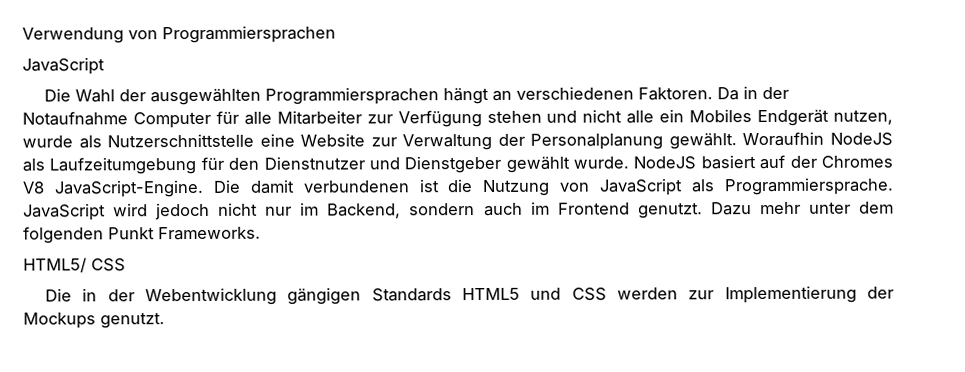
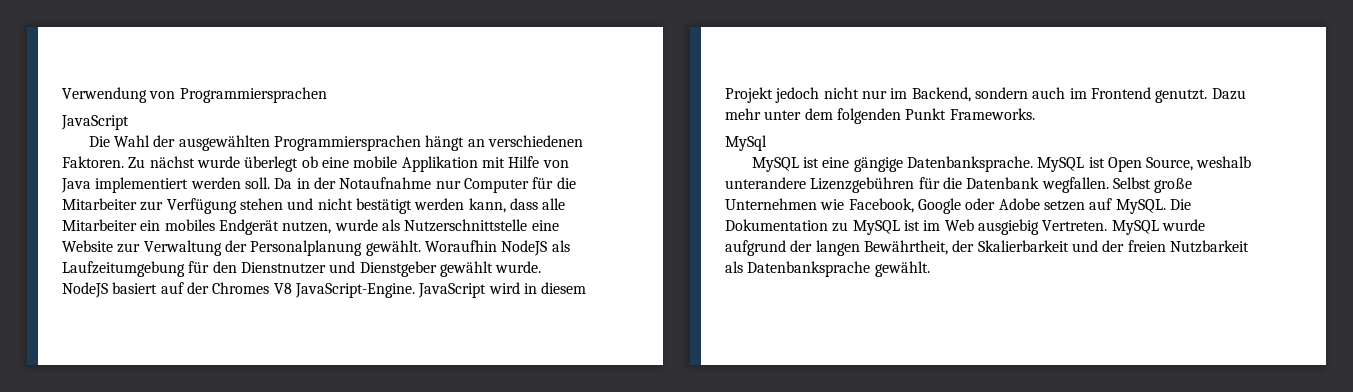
+ Zu nächst wurde überlegt ob eine mobile Applikation mit Hilfe von Java implementiert werden soll.
- Da in der Notaufnahme Computer für alle Mitarbeiter zur Verfügung stehen und nicht alle ein Mobiles Endgerät nutzen, wurde als Nutzerschnittstelle eine Website zur Verwaltung der Personalplanung gewählt.
+ Da in der Notaufnahme nur Computer für die Mitarbeiter zur Verfügung stehen und nicht bestätigt werden kann, dass alle Mitarbeiter ein mobiles Endgerät nutzen, wurde als Nutzerschnittstelle eine Website zur Verwaltung der Personalplanung gewählt.
- Die damit verbundenen ist die Nutzung von JavaScript als Programmiersprache. JavaScript wird jedoch nicht nur im Backend, sondern auch im Frontend genutzt.
+ JavaScript wird in diesem Projekt jedoch nicht nur im Backend, sondern auch im Frontend genutzt.
- HTML5/ CSS
- Die in der Webentwicklung gängigen Standards HTML5 und CSS werden zur Implementierung der Mockups genutzt.
+ MySql
+ MySQL ist eine gängige Datenbanksprache. MySQL ist Open Source, weshalb unterandere Lizenzgebühren für die Datenbank wegfallen. Selbst große Unternehmen wie Facebook, Google oder Adobe setzen auf MySQL. Die Dokumentation zu MySQL ist im Web ausgiebig Vertreten. MySQL wurde aufgrund der langen Bewährtheit, der Skalierbarkeit und der freien Nutzbarkeit als Datenbanksprache gewählt.

